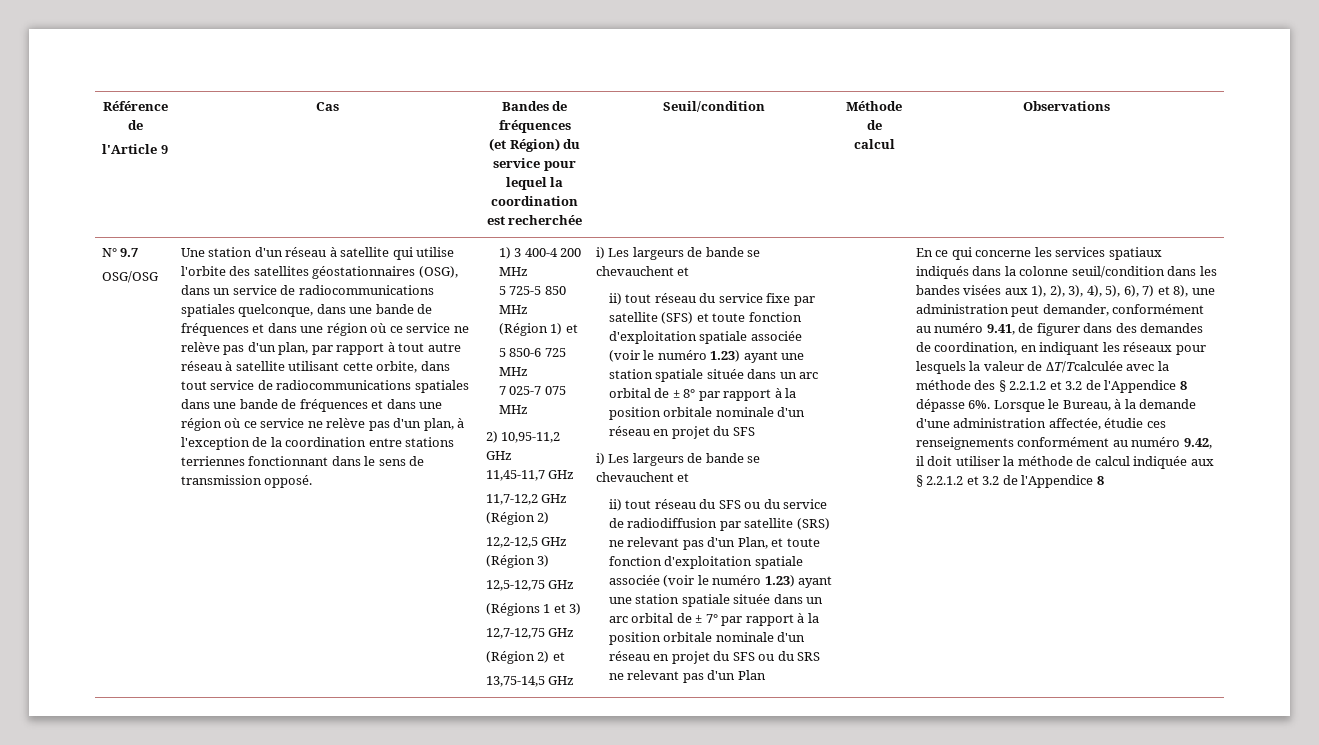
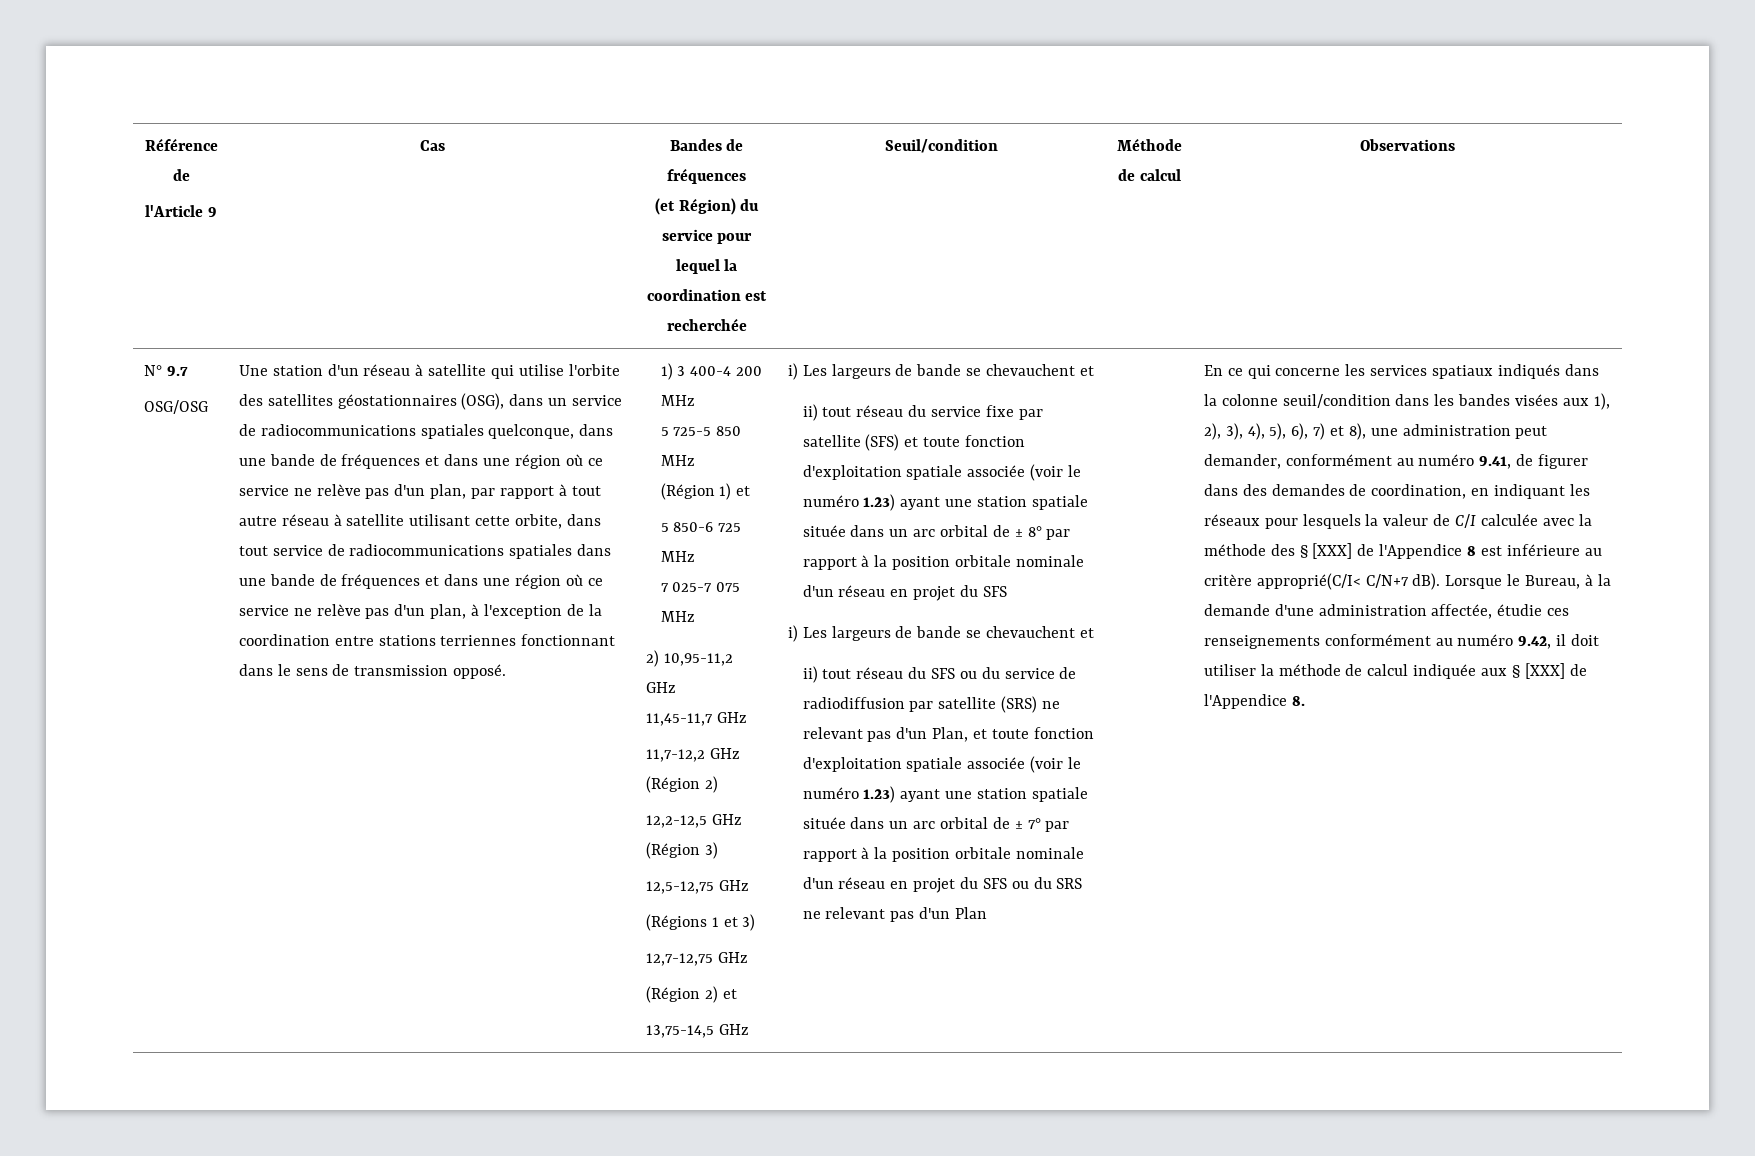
- En ce qui concerne les services spatiaux indiqués dans la colonne seuil/condition dans les bandes visées aux 1), 2), 3), 4), 5), 6), 7) et 8), une administration peut demander, conformément au numéro 9.41, de figurer dans des demandes de coordination, en indiquant les réseaux pour lesquels la valeur de ΔT/Tcalculée avec la méthode des § 2.2.1.2 et 3.2 de l'Appendice 8 dépasse 6%.
+ En ce qui concerne les services spatiaux indiqués dans la colonne seuil/condition dans les bandes visées aux 1), 2), 3), 4), 5), 6), 7) et 8), une administration peut demander, conformément au numéro 9.41, de figurer dans des demandes de coordination, en indiquant les réseaux pour lesquels la valeur de C/I calculée avec la méthode des § [XXX] de l'Appendice 8 est inférieure au critère approprié(C/I< C/N+7 dB).
- Lorsque le Bureau, à la demande d'une administration affectée, étudie ces renseignements conformément au numéro 9.42, il doit utiliser la méthode de calcul indiquée aux § 2.2.1.2 et 3.2 de l'Appendice 8
+ Lorsque le Bureau, à la demande d'une administration affectée, étudie ces renseignements conformément au numéro 9.42, il doit utiliser la méthode de calcul indiquée aux § [XXX] de l'Appendice 8.

